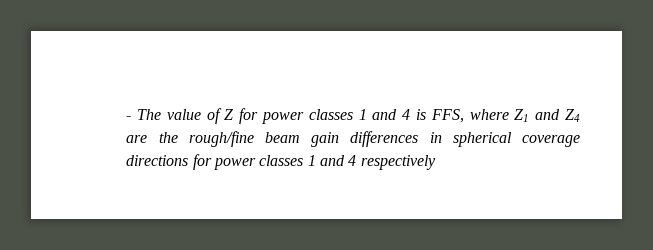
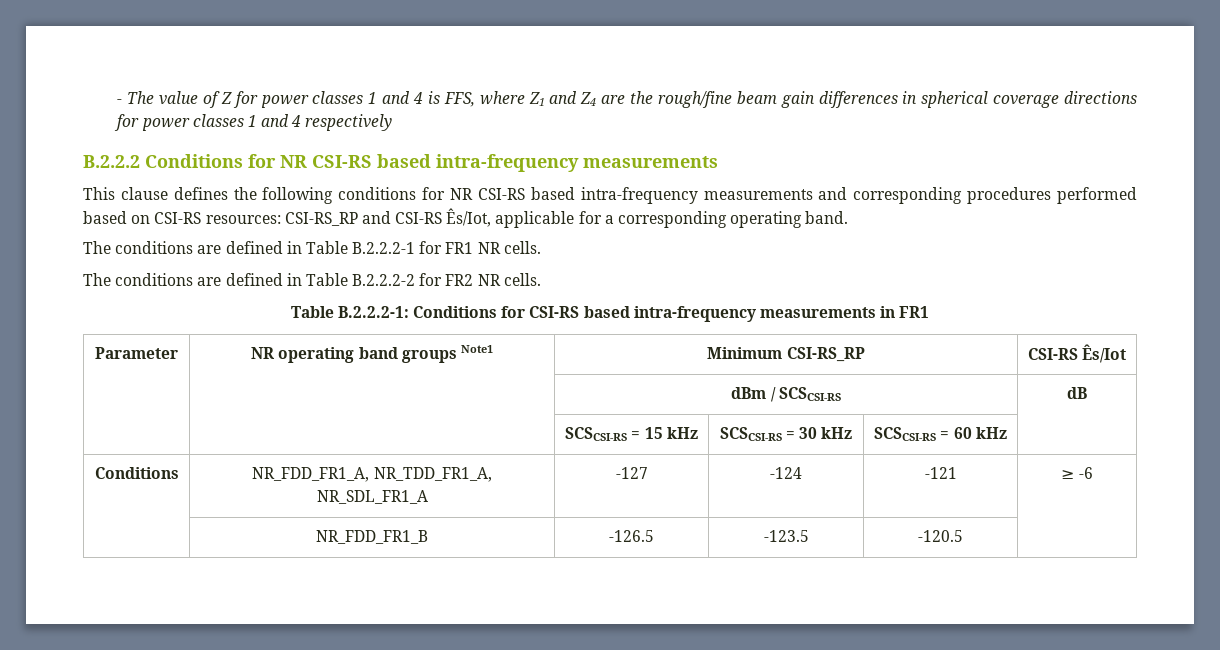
+ B.2.2.2 Conditions for NR CSI-RS based intra-frequency measurements
+ This clause defines the following conditions for NR CSI-RS based intra-frequency measurements and corresponding procedures performed based on CSI-RS resources: CSI-RS_RP and CSI-RS Ês/Iot, applicable for a corresponding operating band.
+ The conditions are defined in Table B.2.2.2-1 for FR1 NR cells.
+ The conditions are defined in Table B.2.2.2-2 for FR2 NR cells.
+ Table B.2.2.2-1: Conditions for CSI-RS based intra-frequency measurements in FR1
+ Parameter | NR operating band groups Note1 | Minimum CSI-RS_RP | CSI-RS Ês/Iot
+ | | dBm / SCSCSI-RS | dB
+ | | SCSCSI-RS = 15 kHz | SCSCSI-RS = 30 kHz | SCSCSI-RS = 60 kHz |
+ Conditions | NR_FDD_FR1_A, NR_TDD_FR1_A, NR_SDL_FR1_A | -127 | -124 | -121 | ≥ -6
+ | NR_FDD_FR1_B | -126.5 | -123.5 | -120.5 |

